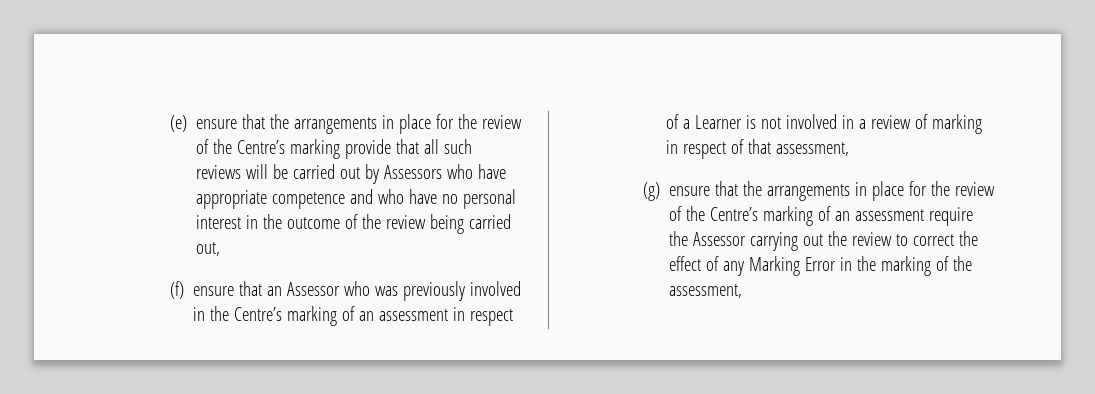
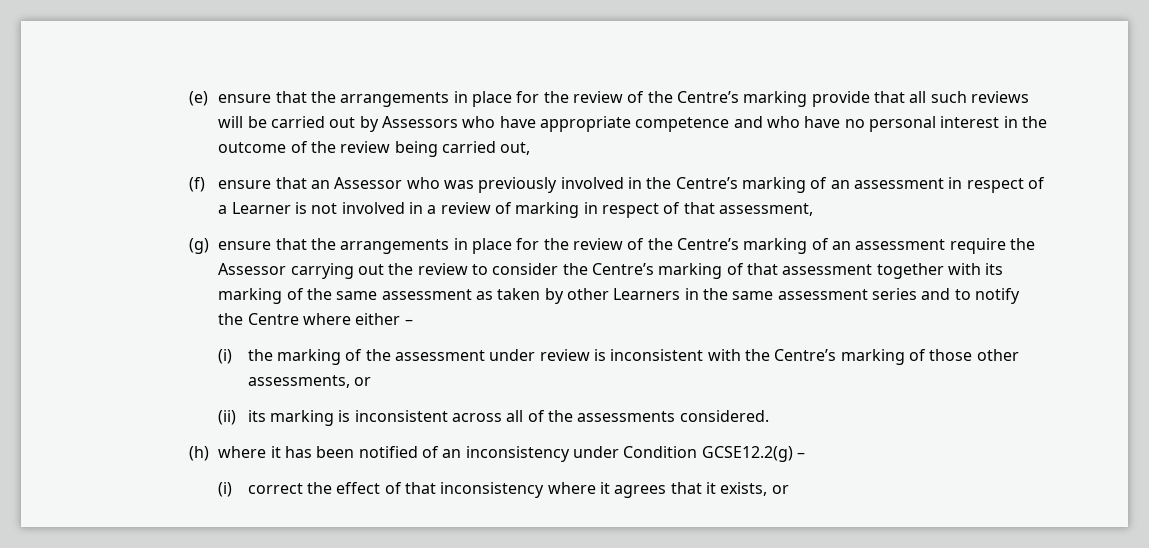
- (g) ensure that the arrangements in place for the review of the Centre’s marking of an assessment require the Assessor carrying out the review to correct the effect of any Marking Error in the marking of the assessment,
+ (g) ensure that the arrangements in place for the review of the Centre’s marking of an assessment require the Assessor carrying out the review to consider the Centre’s marking of that assessment together with its marking of the same assessment as taken by other Learners in the same assessment series and to notify the Centre where either –
+ (i) the marking of the assessment under review is inconsistent with the Centre’s marking of those other assessments, or
+ (ii) its marking is inconsistent across all of the assessments considered.
+ (h) where it has been notified of an inconsistency under Condition GCSE12.2(g) –
+ (i) correct the effect of that inconsistency where it agrees that it exists, or

